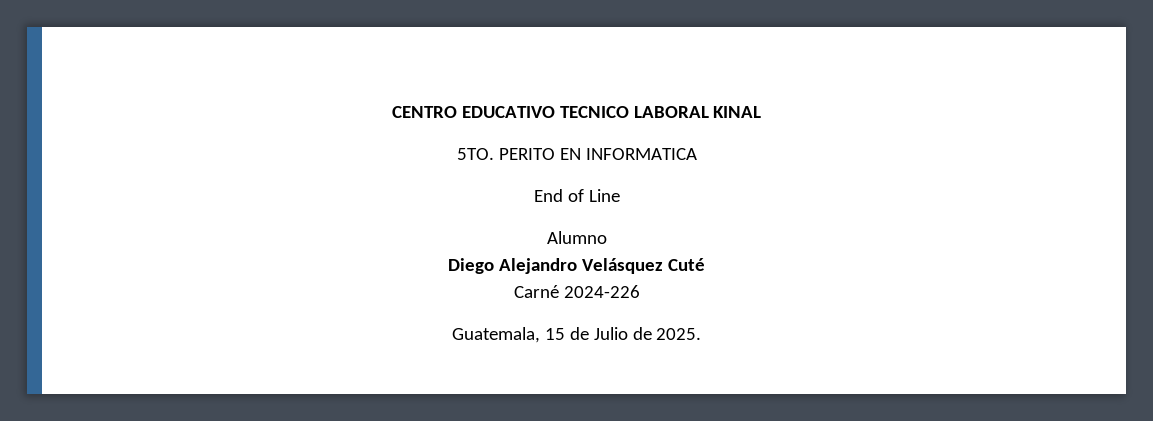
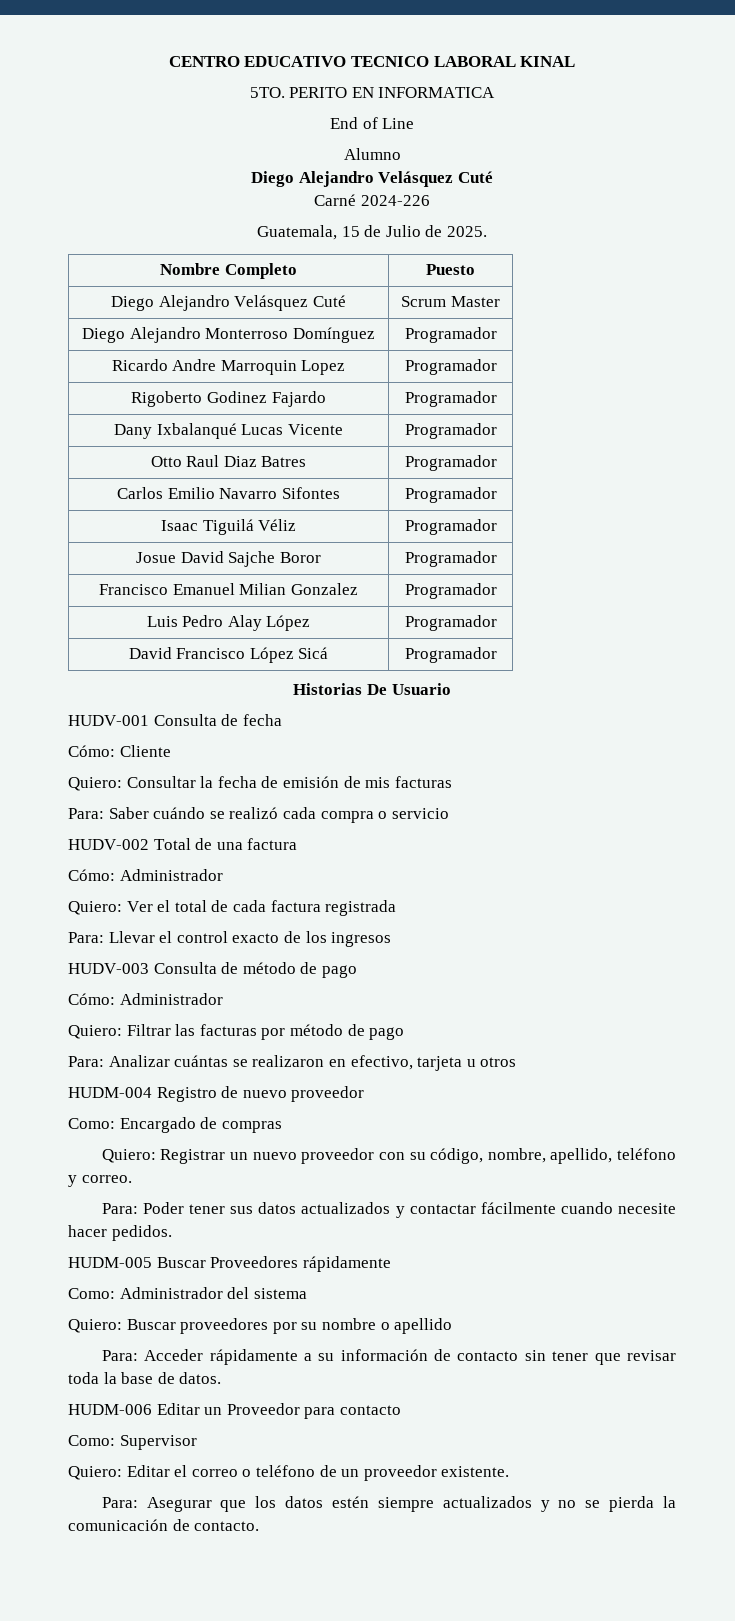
+ Nombre Completo | Puesto
+ Diego Alejandro Velásquez Cuté | Scrum Master
+ Diego Alejandro Monterroso Domínguez | Programador
+ Ricardo Andre Marroquin Lopez | Programador
+ Rigoberto Godinez Fajardo | Programador
+ Dany Ixbalanqué Lucas Vicente | Programador
+ Otto Raul Diaz Batres | Programador
+ Carlos Emilio Navarro Sifontes | Programador
+ Isaac Tiguilá Véliz | Programador
+ Josue David Sajche Boror | Programador
+ Francisco Emanuel Milian Gonzalez | Programador
+ Luis Pedro Alay López | Programador
+ David Francisco López Sicá | Programador
+ Historias De Usuario
+ HUDV-001 Consulta de fecha
+ Cómo: Cliente
+ Quiero: Consultar la fecha de emisión de mis facturas
+ Para: Saber cuándo se realizó cada compra o servicio
+ HUDV-002 Total de una factura
+ Cómo: Administrador
+ Quiero: Ver el total de cada factura registrada
+ Para: Llevar el control exacto de los ingresos
+ HUDV-003 Consulta de método de pago
+ Cómo: Administrador
+ Quiero: Filtrar las facturas por método de pago
+ Para: Analizar cuántas se realizaron en efectivo, tarjeta u otros
+ HUDM-004 Registro de nuevo proveedor
+ Como: Encargado de compras
+ Quiero: Registrar un nuevo proveedor con su código, nombre, apellido, teléfono y correo.
+ Para: Poder tener sus datos actualizados y contactar fácilmente cuando necesite hacer pedidos.
+ HUDM-005 Buscar Proveedores rápidamente
+ Como: Administrador del sistema
+ Quiero: Buscar proveedores por su nombre o apellido
+ Para: Acceder rápidamente a su información de contacto sin tener que revisar toda la base de datos.
+ HUDM-006 Editar un Proveedor para contacto
+ Como: Supervisor
+ Quiero: Editar el correo o teléfono de un proveedor existente.
+ Para: Asegurar que los datos estén siempre actualizados y no se pierda la comunicación de contacto.

